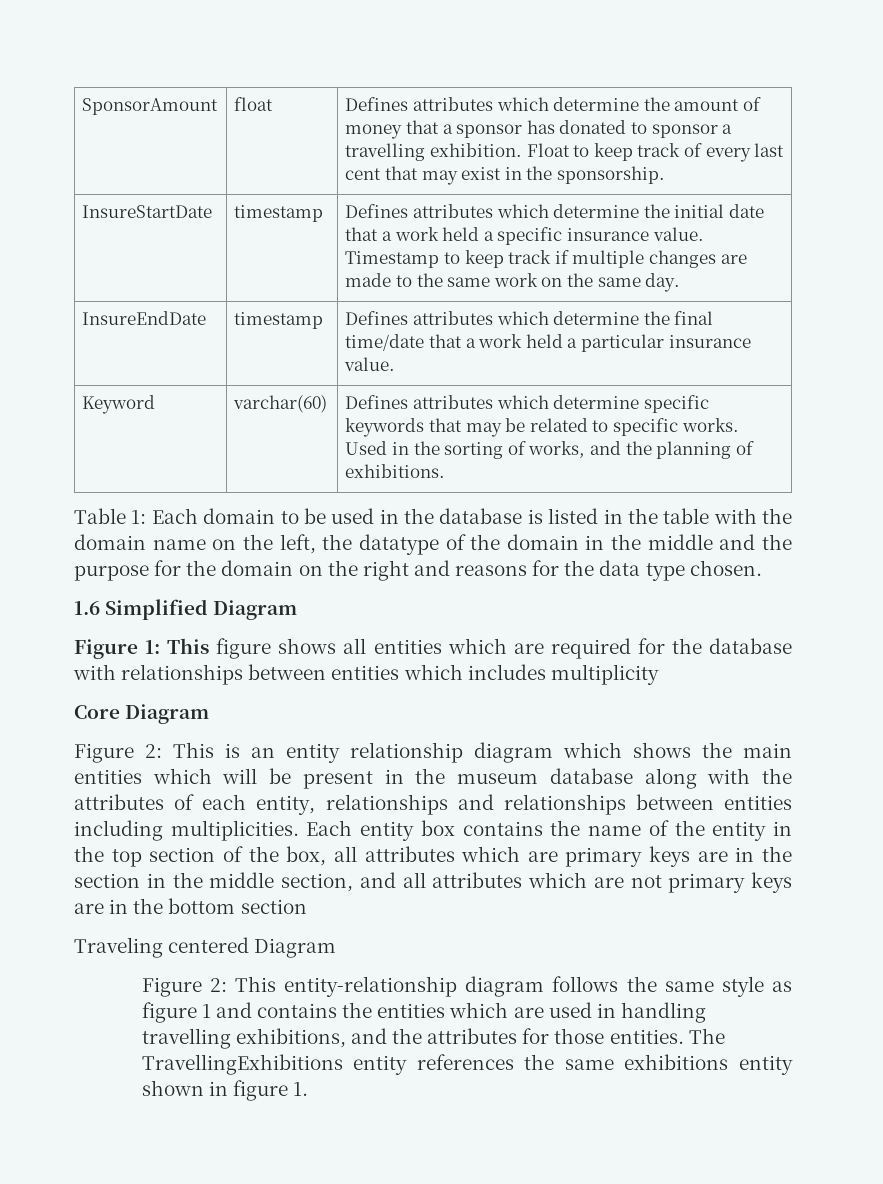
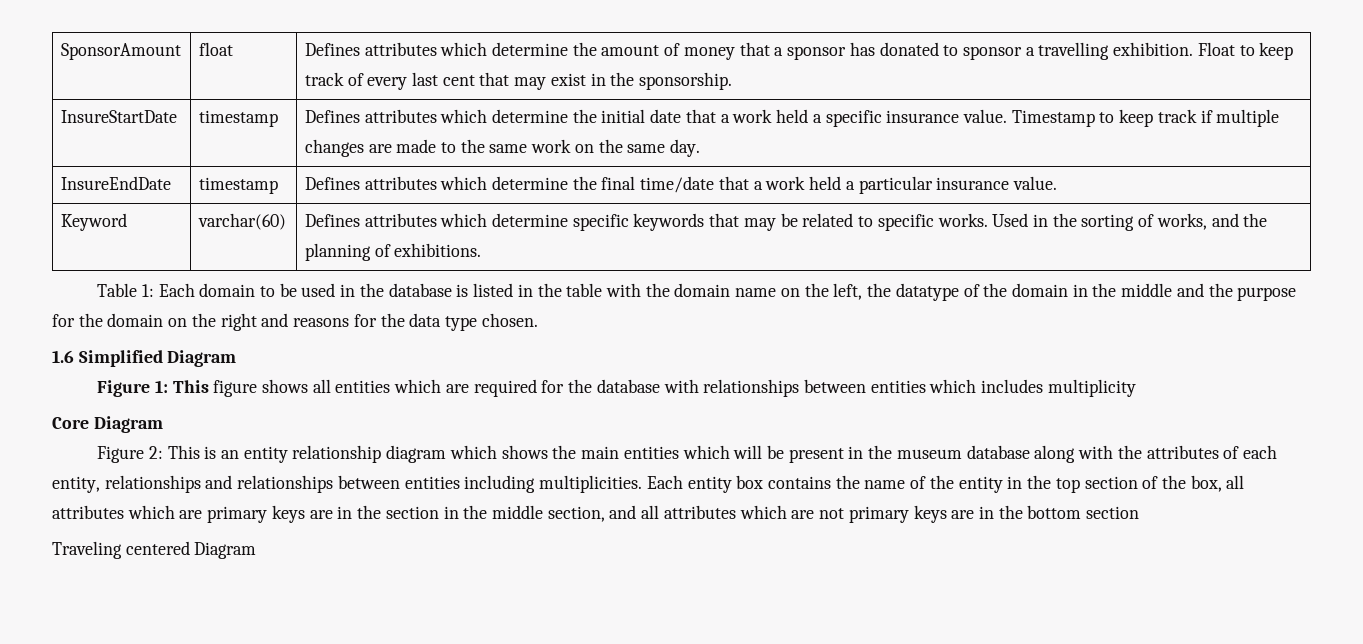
- Figure 2: This entity-relationship diagram follows the same style as figure 1 and contains the entities which are used in handling travelling exhibitions, and the attributes for those entities. The TravellingExhibitions entity references the same exhibitions entity shown in figure 1.

